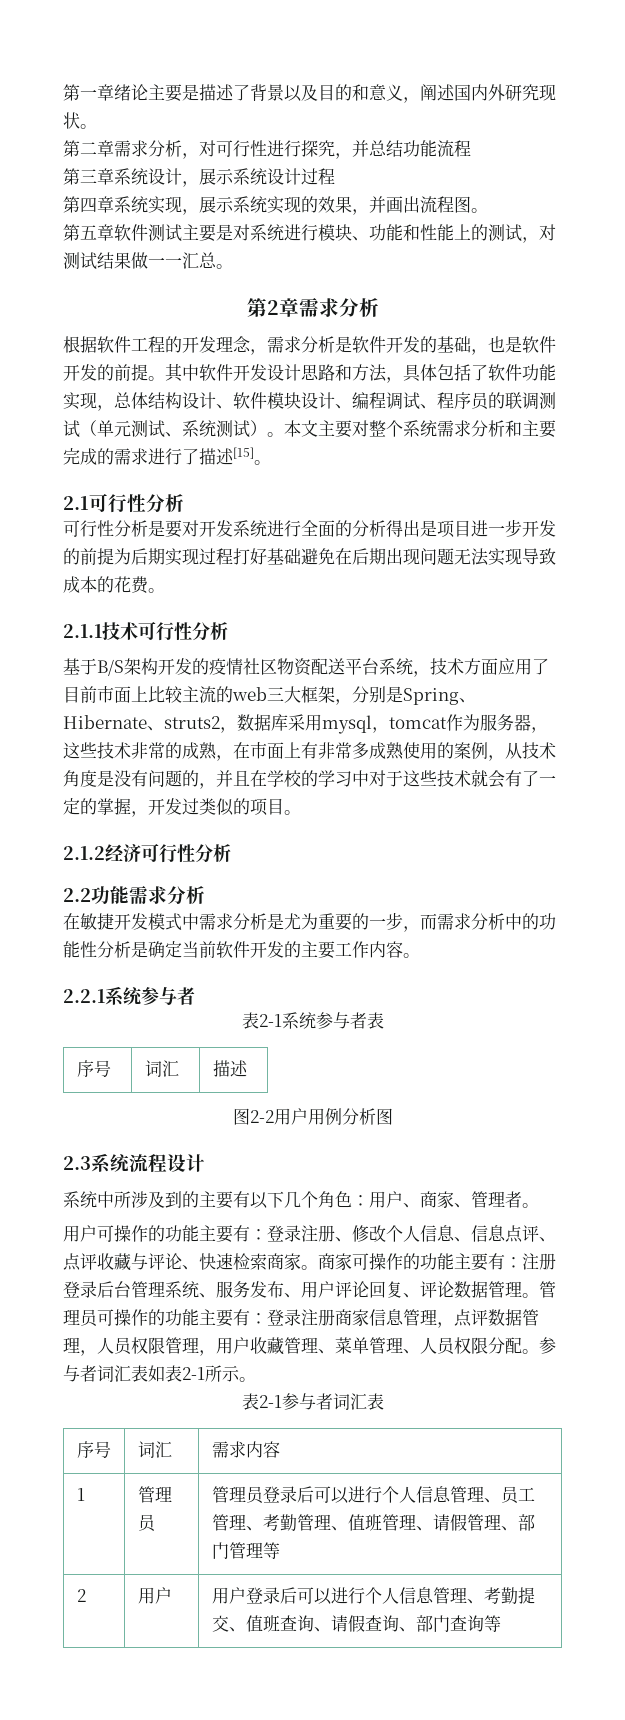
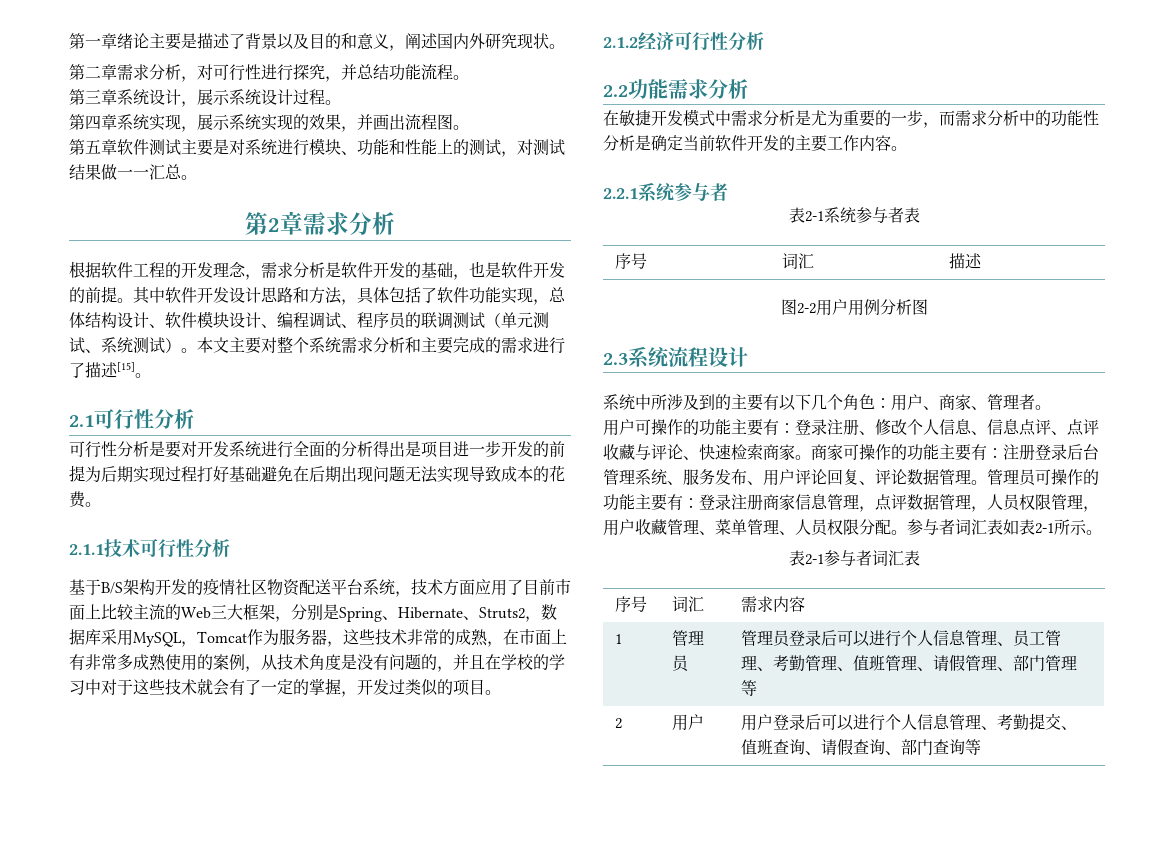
- 第二章需求分析，对可行性进行探究，并总结功能流程
+ 第二章需求分析，对可行性进行探究，并总结功能流程。
- 第三章系统设计，展示系统设计过程
+ 第三章系统设计，展示系统设计过程。
- 基于B/S架构开发的疫情社区物资配送平台系统，技术方面应用了目前市面上比较主流的web三大框架，分别是Spring、Hibernate、struts2，数据库采用mysql，tomcat作为服务器，这些技术非常的成熟，在市面上有非常多成熟使用的案例，从技术角度是没有问题的，并且在学校的学习中对于这些技术就会有了一定的掌握，开发过类似的项目。
+ 基于B/S架构开发的疫情社区物资配送平台系统，技术方面应用了目前市面上比较主流的Web三大框架，分别是Spring、Hibernate、Struts2，数据库采用MySQL，Tomcat作为服务器，这些技术非常的成熟，在市面上有非常多成熟使用的案例，从技术角度是没有问题的，并且在学校的学习中对于这些技术就会有了一定的掌握，开发过类似的项目。

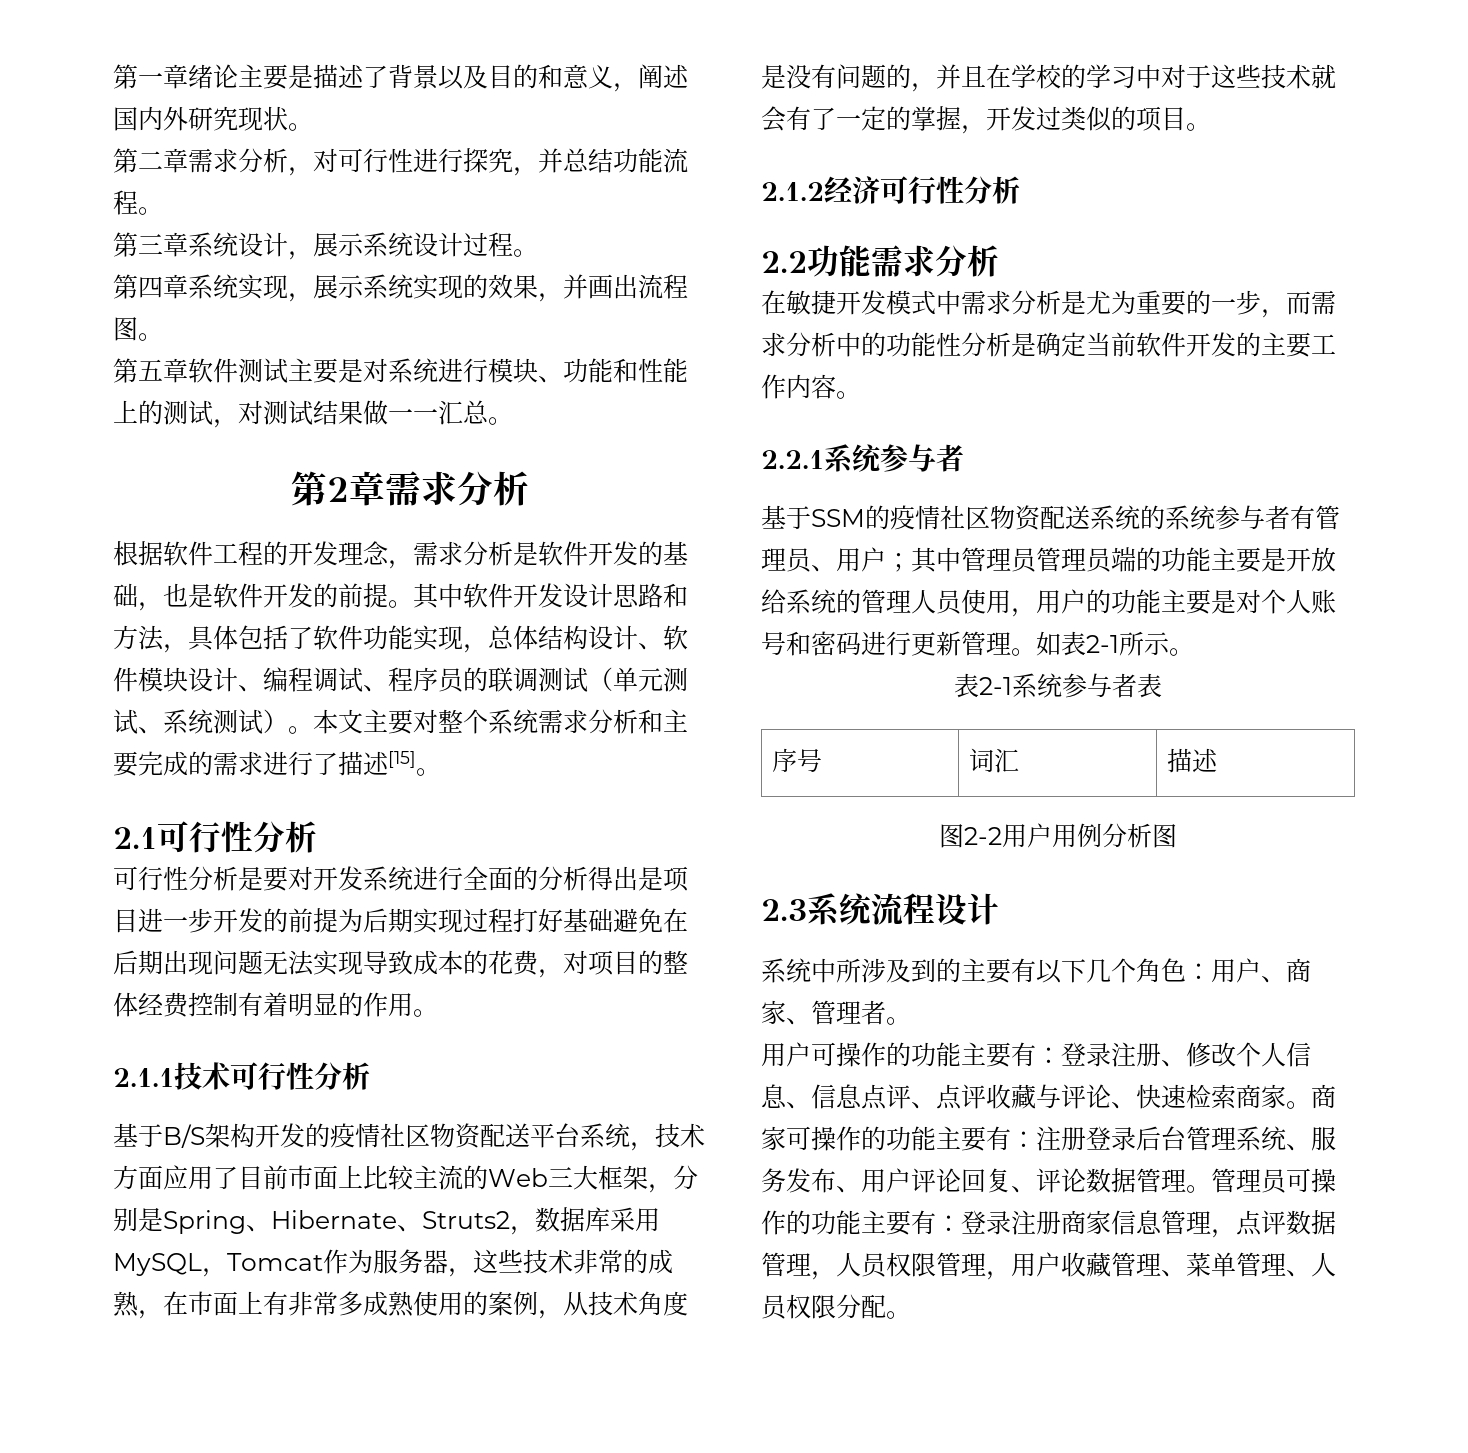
- 可行性分析是要对开发系统进行全面的分析得出是项目进一步开发的前提为后期实现过程打好基础避免在后期出现问题无法实现导致成本的花费。
+ 可行性分析是要对开发系统进行全面的分析得出是项目进一步开发的前提为后期实现过程打好基础避免在后期出现问题无法实现导致成本的花费，对项目的整体经费控制有着明显的作用。
+ 基于SSM的疫情社区物资配送系统的系统参与者有管理员、用户；其中管理员管理员端的功能主要是开放给系统的管理人员使用，用户的功能主要是对个人账号和密码进行更新管理。如表2-1所示。
- 参与者词汇表如表2-1所示。
- 表2-1参与者词汇表
- 序号 | 词汇 | 需求内容
- 1 | 管理员 | 管理员登录后可以进行个人信息管理、员工管理、考勤管理、值班管理、请假管理、部门管理等
- 2 | 用户 | 用户登录后可以进行个人信息管理、考勤提交、值班查询、请假查询、部门查询等

